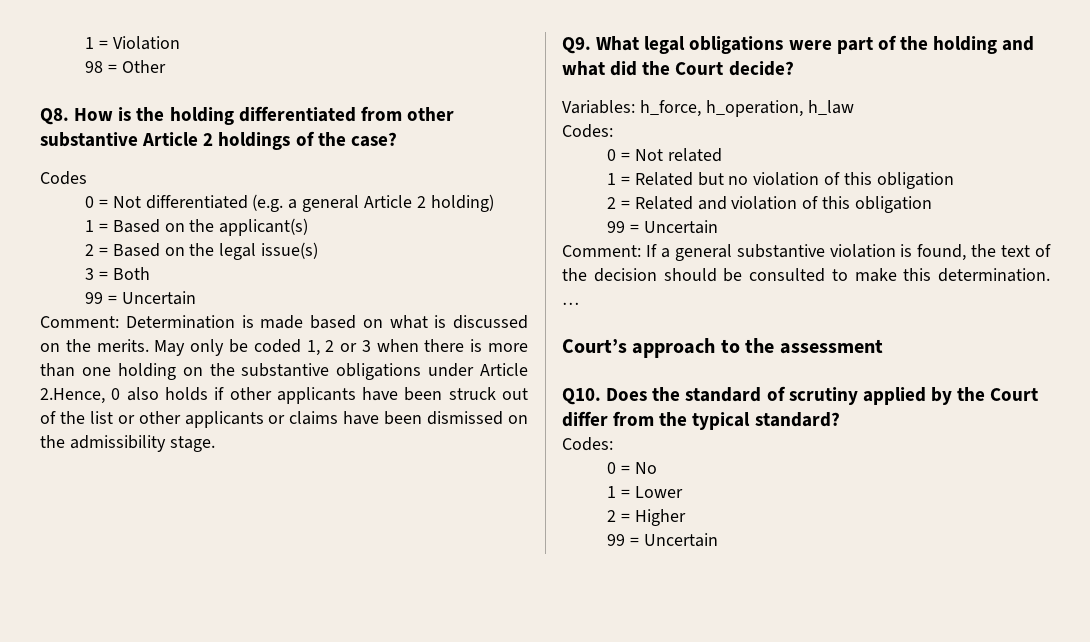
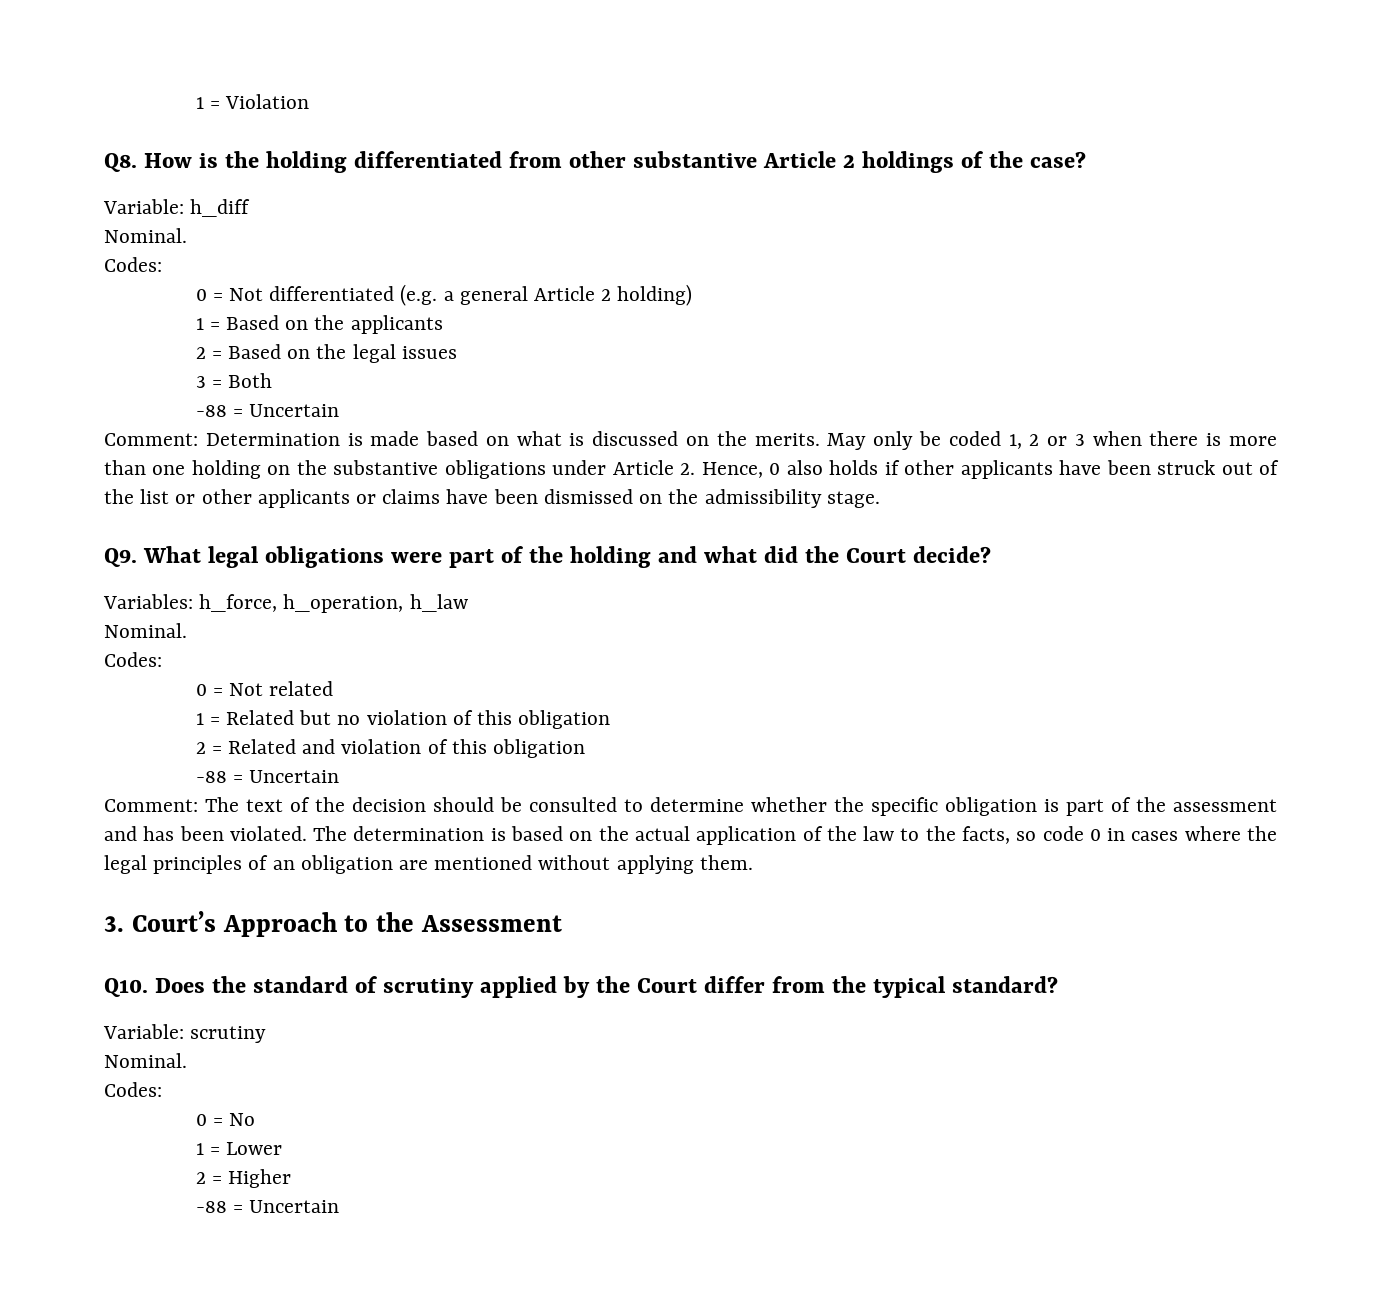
- 98 = Other
- Codes
+ Variable: h_diff
+ Nominal.
+ Codes:
- 1 = Based on the applicant(s)
+ 1 = Based on the applicants
- 2 = Based on the legal issue(s)
+ 2 = Based on the legal issues
  3 = Both
- 99 = Uncertain
+ -88 = Uncertain
- May only be coded 1, 2 or 3 when there is more than one holding on the substantive obligations under Article 2.Hence, 0 also holds if other applicants have been struck out of the list or other applicants or claims have been dismissed on the admissibility stage.
+ May only be coded 1, 2 or 3 when there is more than one holding on the substantive obligations under Article 2. Hence, 0 also holds if other applicants have been struck out of the list or other applicants or claims have been dismissed on the admissibility stage.
  Variables: h_force, h_operation, h_law
+ Nominal.
  2 = Related and violation of this obligation
- 99 = Uncertain
- Comment: If a general substantive violation is found, the text of the decision should be consulted to make this determination. …
- Court’s approach to the assessment
+ -88 = Uncertain
+ Comment: The text of the decision should be consulted to determine whether the specific obligation is part of the assessment and has been violated. The determination is based on the actual application of the law to the facts, so code 0 in cases where the legal principles of an obligation are mentioned without applying them.
+ 3. Court’s Approach to the Assessment
+ Variable: scrutiny
+ Nominal.
  2 = Higher
- 99 = Uncertain
+ -88 = Uncertain

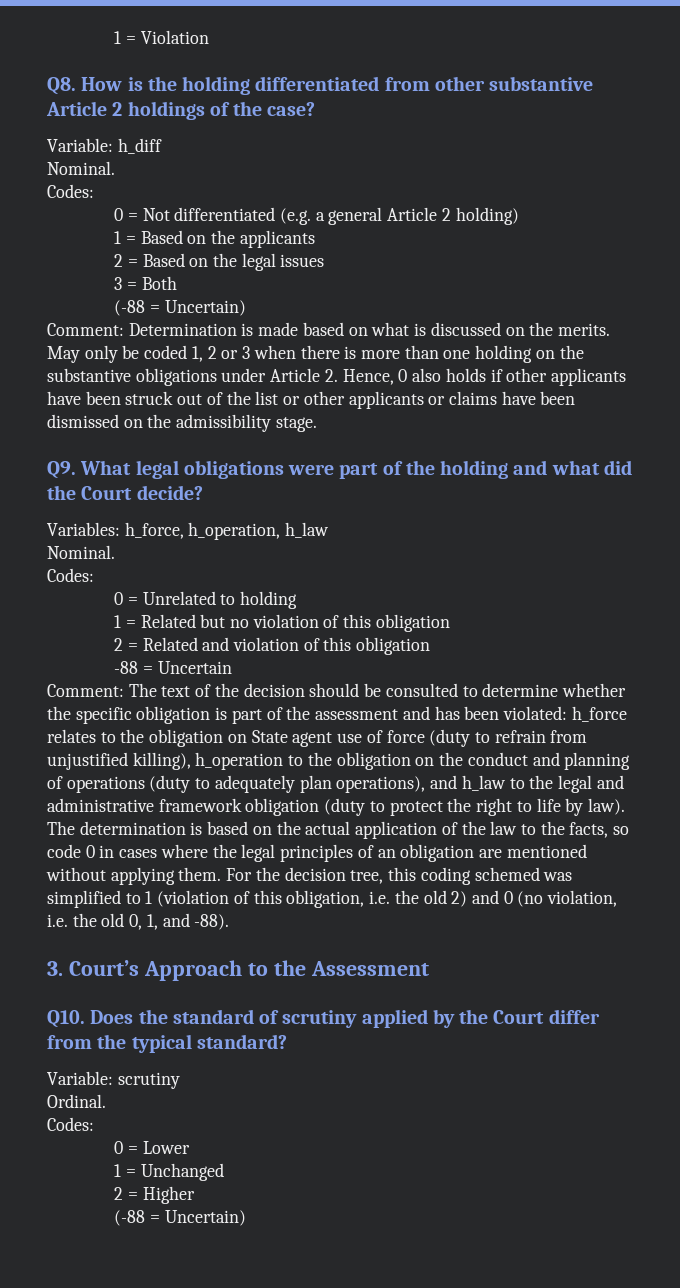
  3 = Both
- -88 = Uncertain
+ (-88 = Uncertain)
- 0 = Not related
+ 0 = Unrelated to holding
- Comment: The text of the decision should be consulted to determine whether the specific obligation is part of the assessment and has been violated.
+ Comment: The text of the decision should be consulted to determine whether the specific obligation is part of the assessment and has been violated: h_force relates to the obligation on State agent use of force (duty to refrain from unjustified killing), h_operation to the obligation on the conduct and planning of operations (duty to adequately plan operations), and h_law to the legal and administrative framework obligation (duty to protect the right to life by law).
+ For the decision tree, this coding schemed was simplified to 1 (violation of this obligation, i.e. the old 2) and 0 (no violation, i.e. the old 0, 1, and -88).
  Variable: scrutiny
- Nominal.
+ Ordinal.
  Codes:
- 0 = No
- 1 = Lower
+ 0 = Lower
+ 1 = Unchanged
  2 = Higher
- -88 = Uncertain
+ (-88 = Uncertain)

